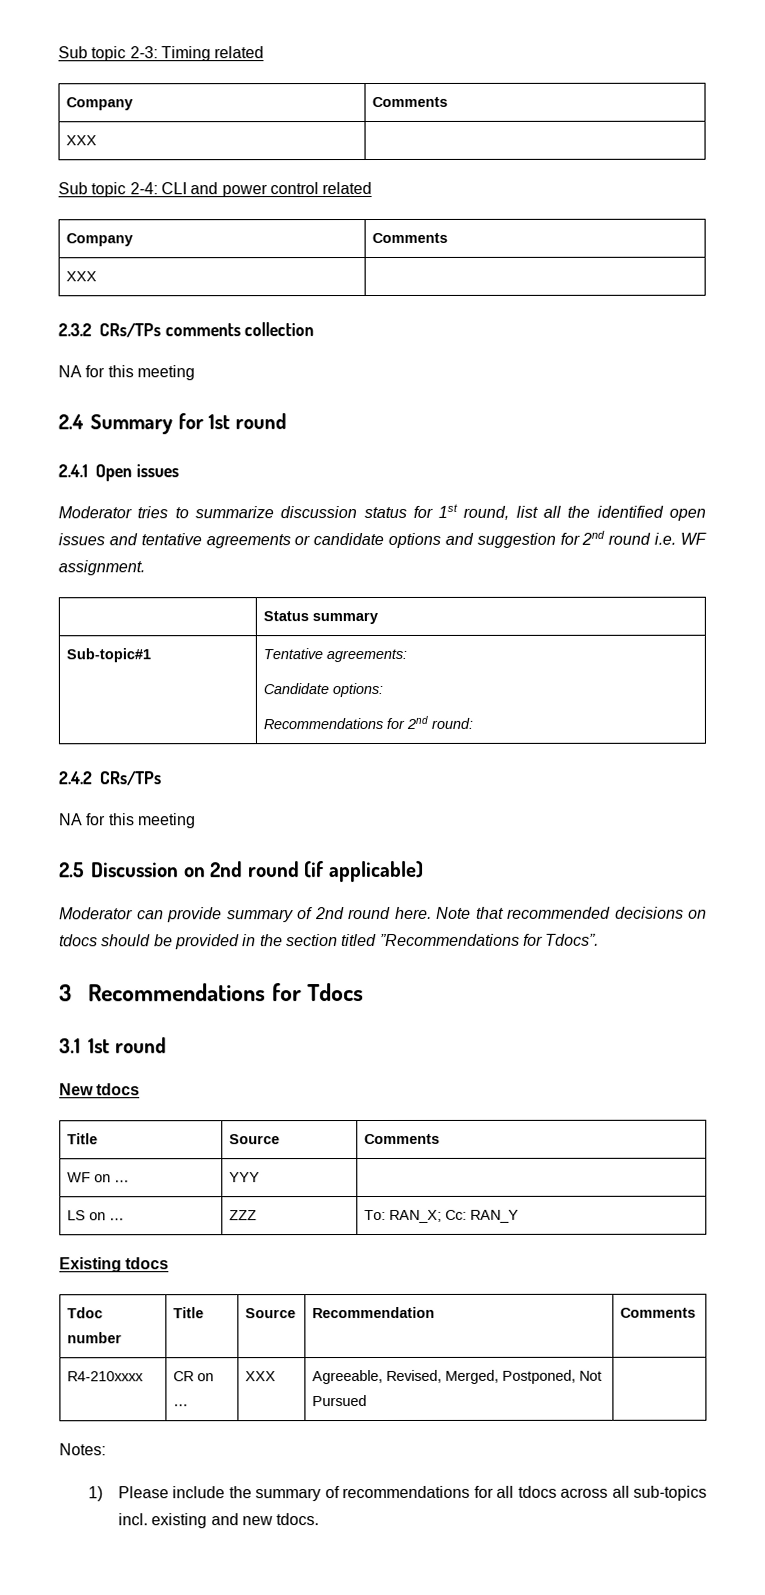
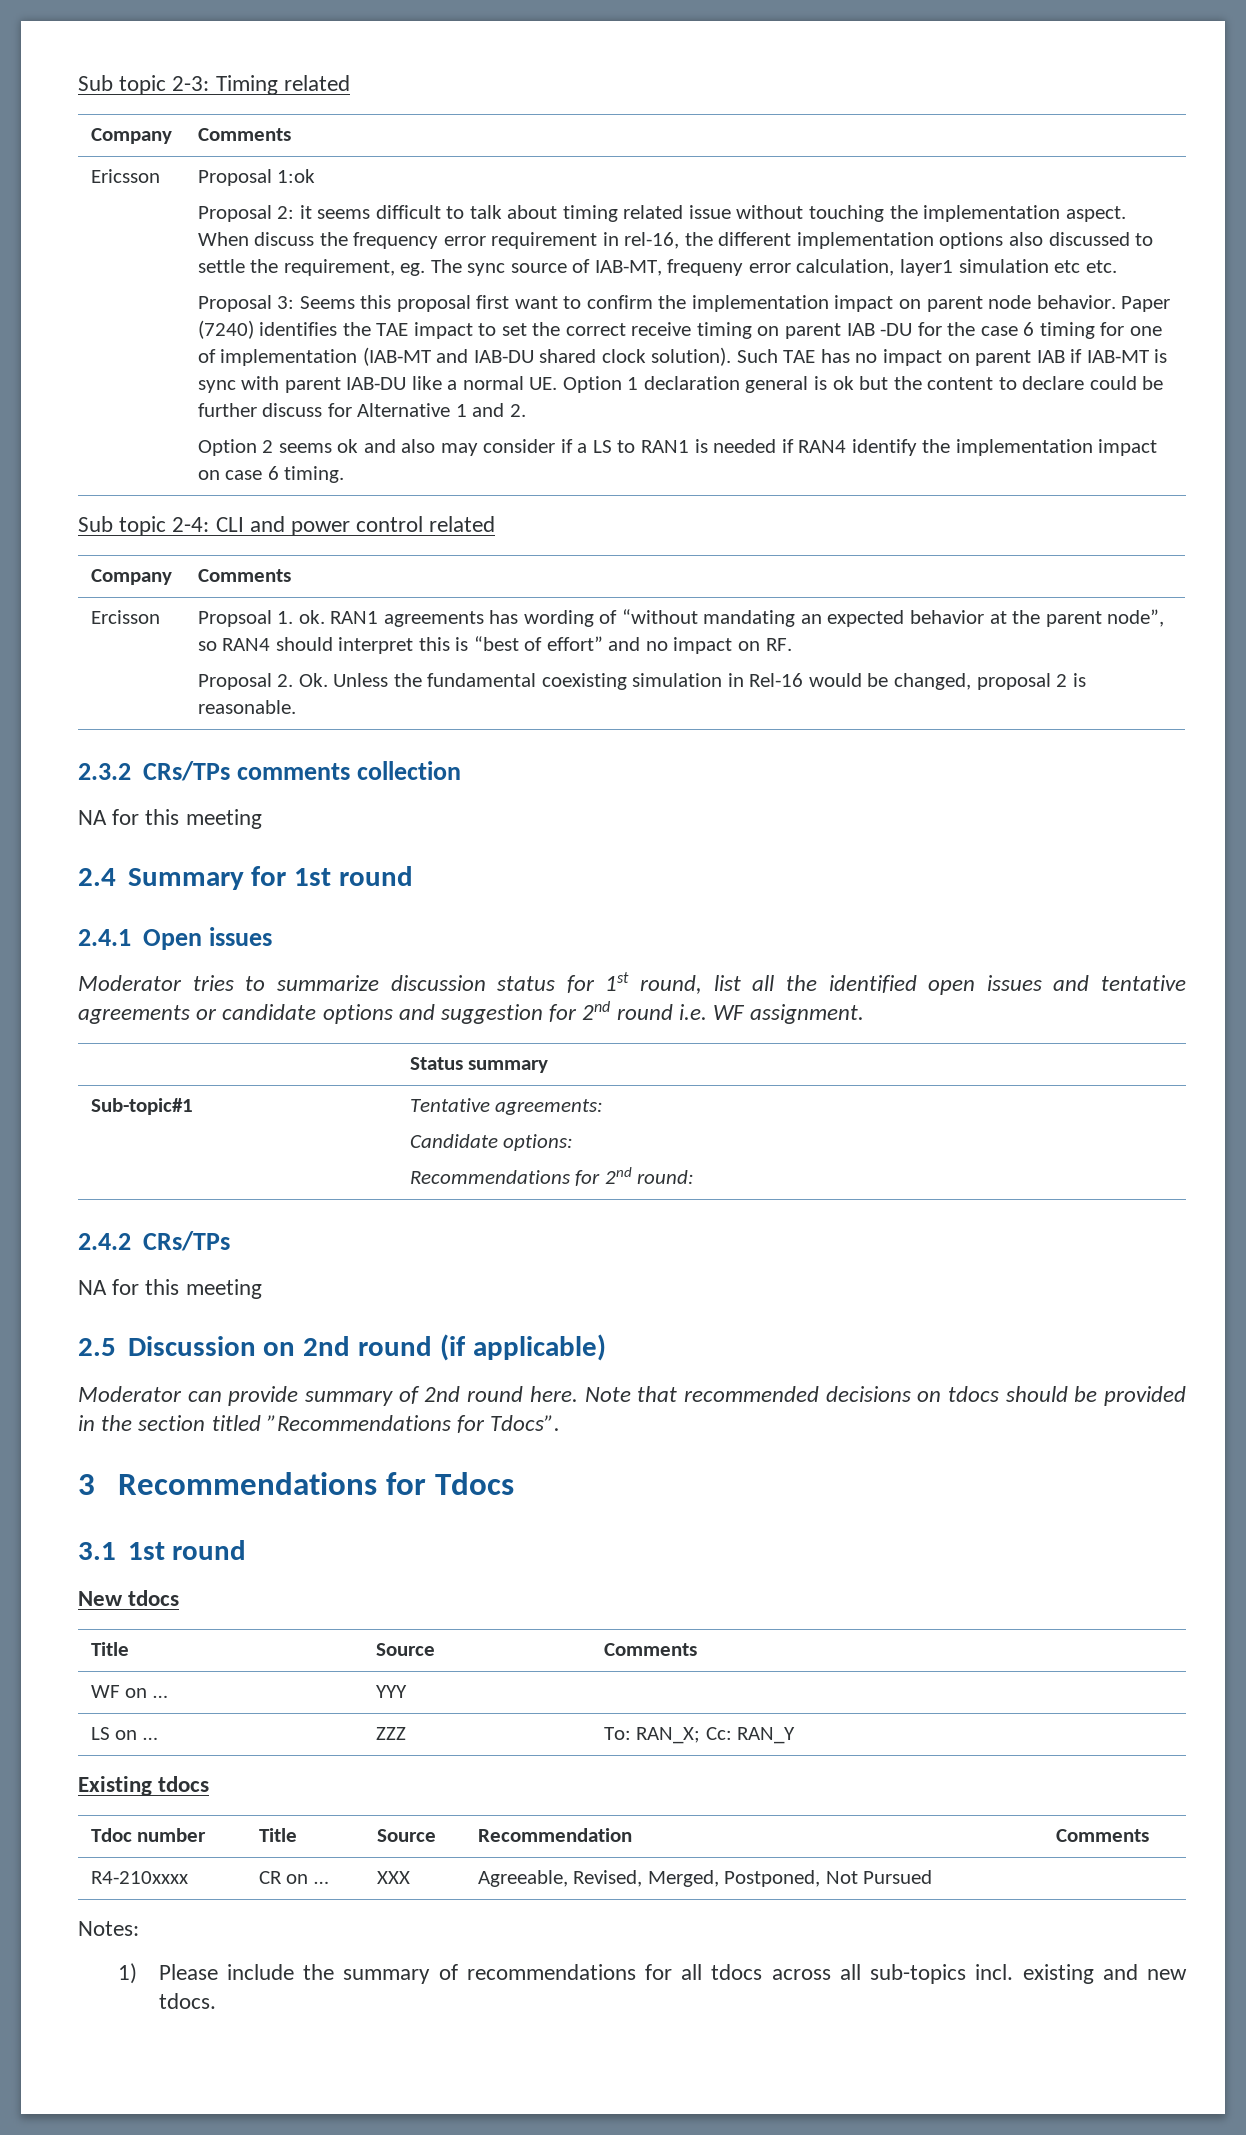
  Sub topic 2-3: Timing related
  Company | Comments
- XXX
+ Ericsson | Proposal 1:ok
+ Proposal 2: it seems difficult to talk about timing related issue without touching the implementation aspect. When discuss the frequency error requirement in rel-16, the different implementation options also discussed to settle the requirement, eg. The sync source of IAB-MT, frequeny error calculation, layer1 simulation etc etc.
+ Proposal 3: Seems this proposal first want to confirm the implementation impact on parent node behavior. Paper (7240) identifies the TAE impact to set the correct receive timing on parent IAB -DU for the case 6 timing for one of implementation (IAB-MT and IAB-DU shared clock solution). Such TAE has no impact on parent IAB if IAB-MT is sync with parent IAB-DU like a normal UE. Option 1 declaration general is ok but the content to declare could be further discuss for Alternative 1 and 2.
+ Option 2 seems ok and also may consider if a LS to RAN1 is needed if RAN4 identify the implementation impact on case 6 timing.
  Sub topic 2-4: CLI and power control related
  Company | Comments
- XXX
+ Ercisson | Propsoal 1. ok. RAN1 agreements has wording of “without mandating an expected behavior at the parent node”, so RAN4 should interpret this is “best of effort” and no impact on RF.
+ Proposal 2. Ok. Unless the fundamental coexisting simulation in Rel-16 would be changed, proposal 2 is reasonable.

